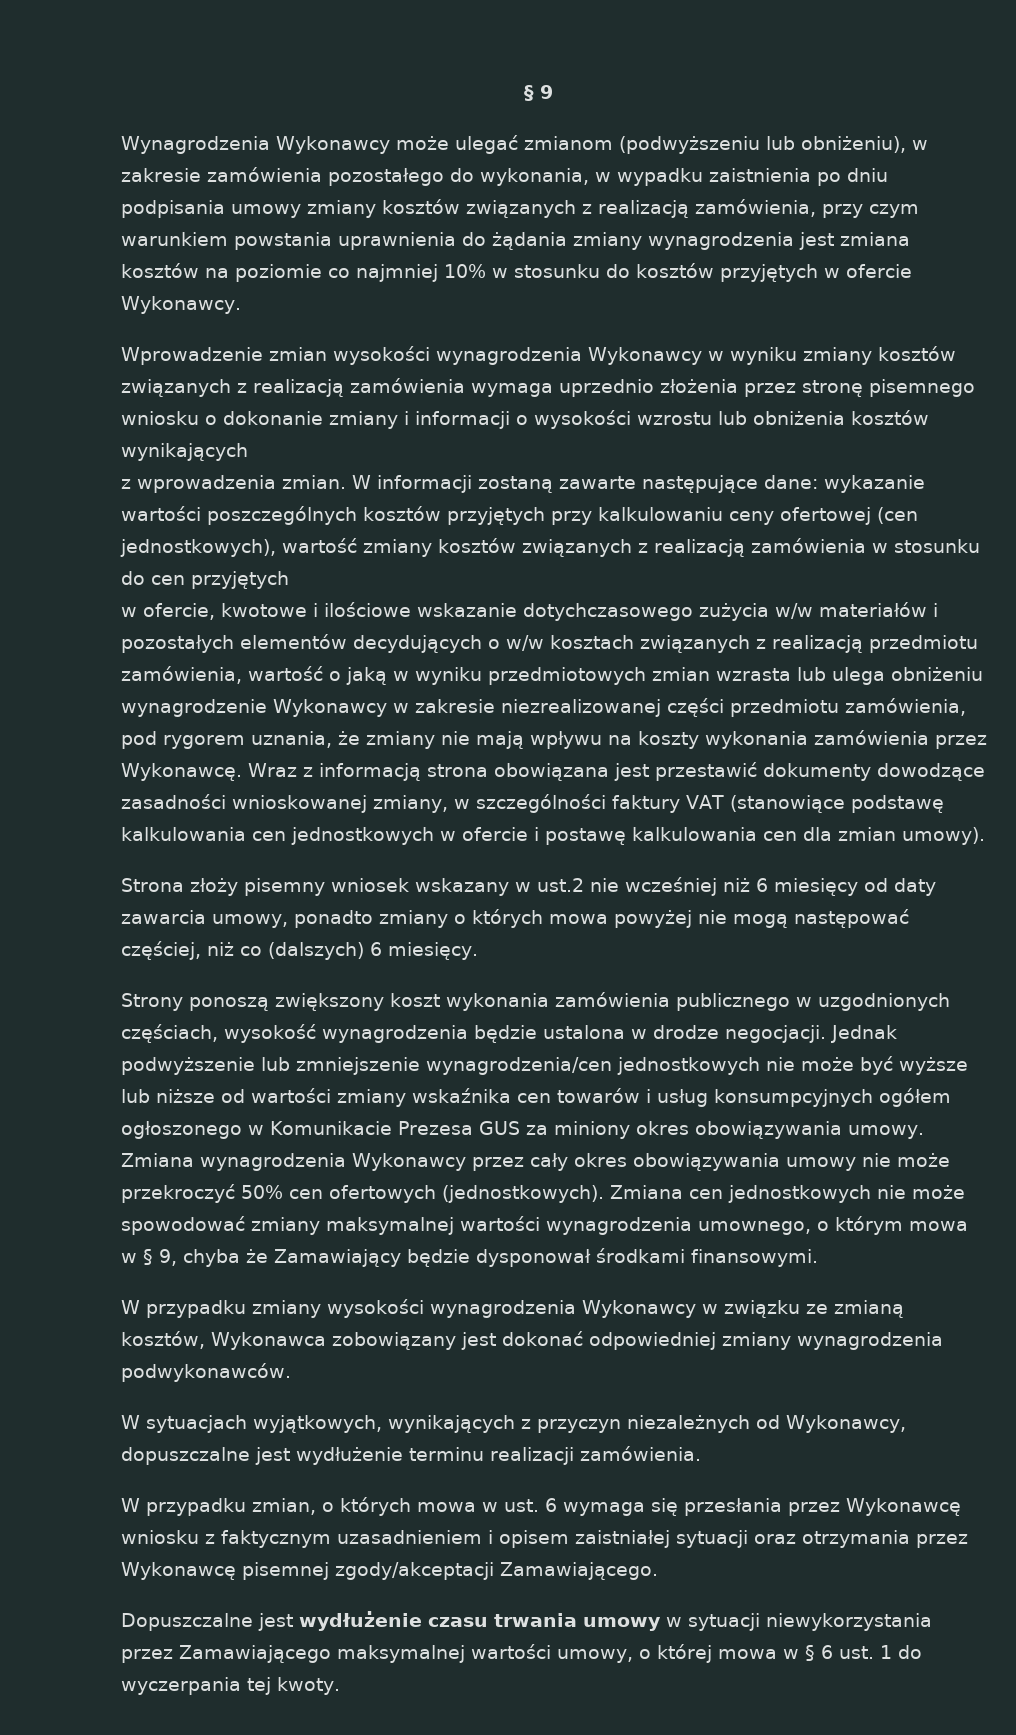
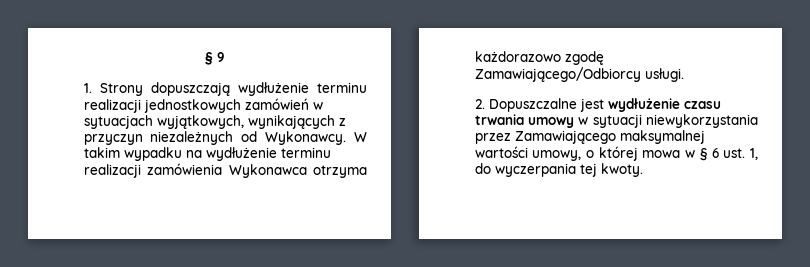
- Wynagrodzenia Wykonawcy może ulegać zmianom (podwyższeniu lub obniżeniu), w zakresie zamówienia pozostałego do wykonania, w wypadku zaistnienia po dniu podpisania umowy zmiany kosztów związanych z realizacją zamówienia, przy czym warunkiem powstania uprawnienia do żądania zmiany wynagrodzenia jest zmiana kosztów na poziomie co najmniej 10% w stosunku do kosztów przyjętych w ofercie Wykonawcy.
- Wprowadzenie zmian wysokości wynagrodzenia Wykonawcy w wyniku zmiany kosztów związanych z realizacją zamówienia wymaga uprzednio złożenia przez stronę pisemnego wniosku o dokonanie zmiany i informacji o wysokości wzrostu lub obniżenia kosztów wynikających
- z wprowadzenia zmian. W informacji zostaną zawarte następujące dane: wykazanie wartości poszczególnych kosztów przyjętych przy kalkulowaniu ceny ofertowej (cen jednostkowych), wartość zmiany kosztów związanych z realizacją zamówienia w stosunku do cen przyjętych
- w ofercie, kwotowe i ilościowe wskazanie dotychczasowego zużycia w/w materiałów i pozostałych elementów decydujących o w/w kosztach związanych z realizacją przedmiotu zamówienia, wartość o jaką w wyniku przedmiotowych zmian wzrasta lub ulega obniżeniu wynagrodzenie Wykonawcy w zakresie niezrealizowanej części przedmiotu zamówienia, pod rygorem uznania, że zmiany nie mają wpływu na koszty wykonania zamówienia przez Wykonawcę. Wraz z informacją strona obowiązana jest przestawić dokumenty dowodzące zasadności wnioskowanej zmiany, w szczególności faktury VAT (stanowiące podstawę kalkulowania cen jednostkowych w ofercie i postawę kalkulowania cen dla zmian umowy).
- Strona złoży pisemny wniosek wskazany w ust.2 nie wcześniej niż 6 miesięcy od daty zawarcia umowy, ponadto zmiany o których mowa powyżej nie mogą następować częściej, niż co (dalszych) 6 miesięcy.
- Strony ponoszą zwiększony koszt wykonania zamówienia publicznego w uzgodnionych częściach, wysokość wynagrodzenia będzie ustalona w drodze negocjacji. Jednak podwyższenie lub zmniejszenie wynagrodzenia/cen jednostkowych nie może być wyższe lub niższe od wartości zmiany wskaźnika cen towarów i usług konsumpcyjnych ogółem ogłoszonego w Komunikacie Prezesa GUS za miniony okres obowiązywania umowy. Zmiana wynagrodzenia Wykonawcy przez cały okres obowiązywania umowy nie może przekroczyć 50% cen ofertowych (jednostkowych). Zmiana cen jednostkowych nie może spowodować zmiany maksymalnej wartości wynagrodzenia umownego, o którym mowa w § 9, chyba że Zamawiający będzie dysponował środkami finansowymi.
- W przypadku zmiany wysokości wynagrodzenia Wykonawcy w związku ze zmianą kosztów, Wykonawca zobowiązany jest dokonać odpowiedniej zmiany wynagrodzenia podwykonawców.
- W sytuacjach wyjątkowych, wynikających z przyczyn niezależnych od Wykonawcy, dopuszczalne jest wydłużenie terminu realizacji zamówienia.
- W przypadku zmian, o których mowa w ust. 6 wymaga się przesłania przez Wykonawcę wniosku z faktycznym uzasadnieniem i opisem zaistniałej sytuacji oraz otrzymania przez Wykonawcę pisemnej zgody/akceptacji Zamawiającego.
- Dopuszczalne jest wydłużenie czasu trwania umowy w sytuacji niewykorzystania przez Zamawiającego maksymalnej wartości umowy, o której mowa w § 6 ust. 1 do wyczerpania tej kwoty.
+ 1. Strony dopuszczają wydłużenie terminu realizacji jednostkowych zamówień w sytuacjach wyjątkowych, wynikających z przyczyn niezależnych od Wykonawcy. W takim wypadku na wydłużenie terminu realizacji zamówienia Wykonawca otrzyma każdorazowo zgodę Zamawiającego/Odbiorcy usługi.
+ 2. Dopuszczalne jest wydłużenie czasu trwania umowy w sytuacji niewykorzystania przez Zamawiającego maksymalnej wartości umowy, o której mowa w § 6 ust. 1, do wyczerpania tej kwoty.

